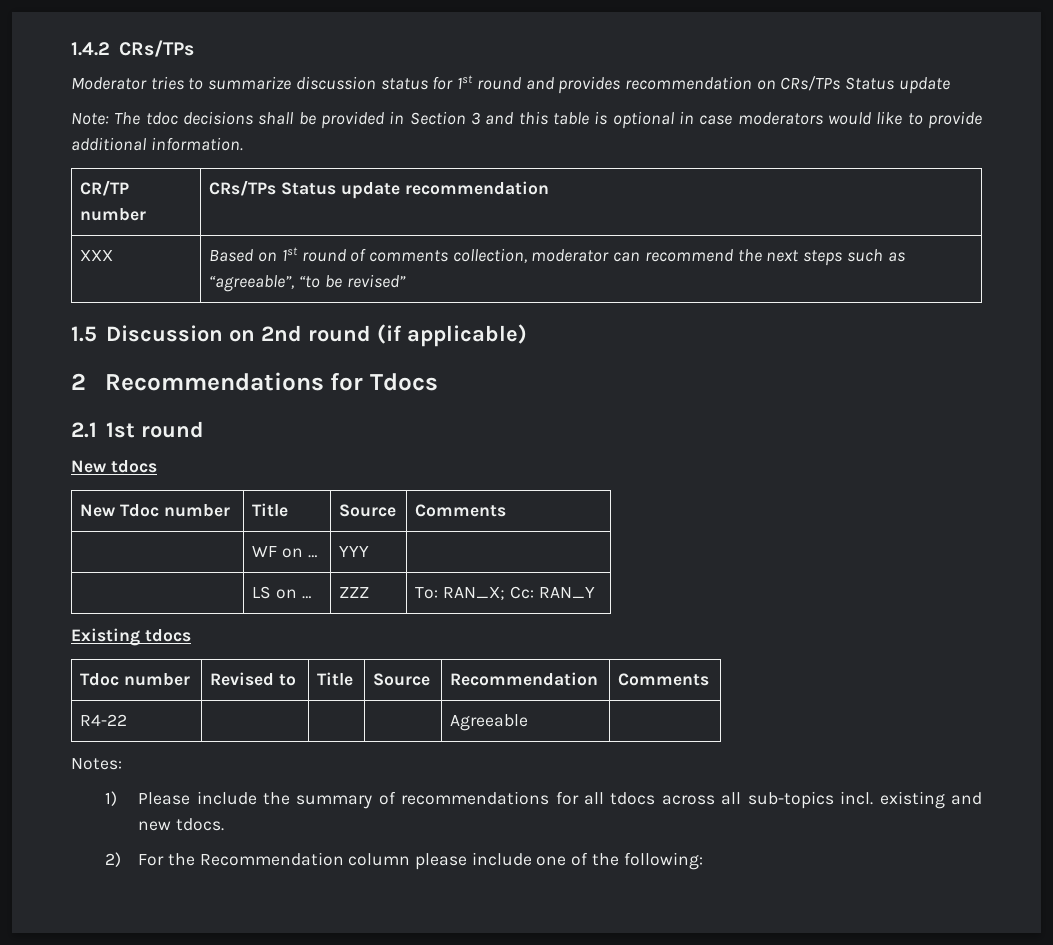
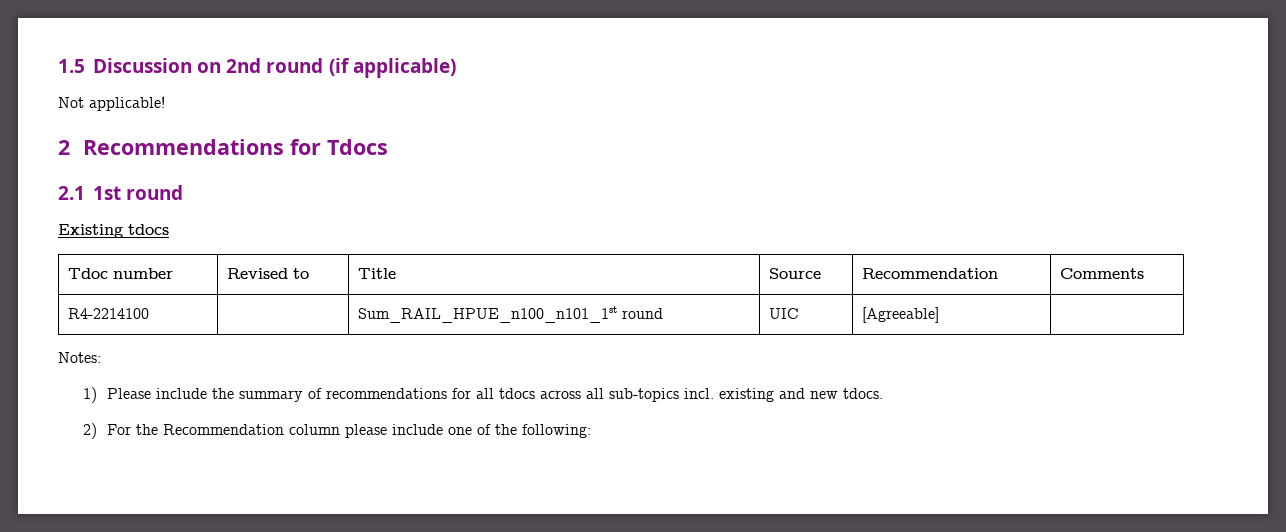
- 1.4.2 CRs/TPs
- Moderator tries to summarize discussion status for 1st round and provides recommendation on CRs/TPs Status update
- Note: The tdoc decisions shall be provided in Section 3 and this table is optional in case moderators would like to provide additional information.
- CR/TP number | CRs/TPs Status update recommendation
- XXX | Based on 1st round of comments collection, moderator can recommend the next steps such as “agreeable”, “to be revised”
+ Not applicable!
- New tdocs
- New Tdoc number | Title | Source | Comments
- | WF on … | YYY |
- | LS on … | ZZZ | To: RAN_X; Cc: RAN_Y
- R4-22 | | | | Agreeable |
+ R4-2214100 | | Sum_RAIL_HPUE_n100_n101_1st round | UIC | [Agreeable] |

